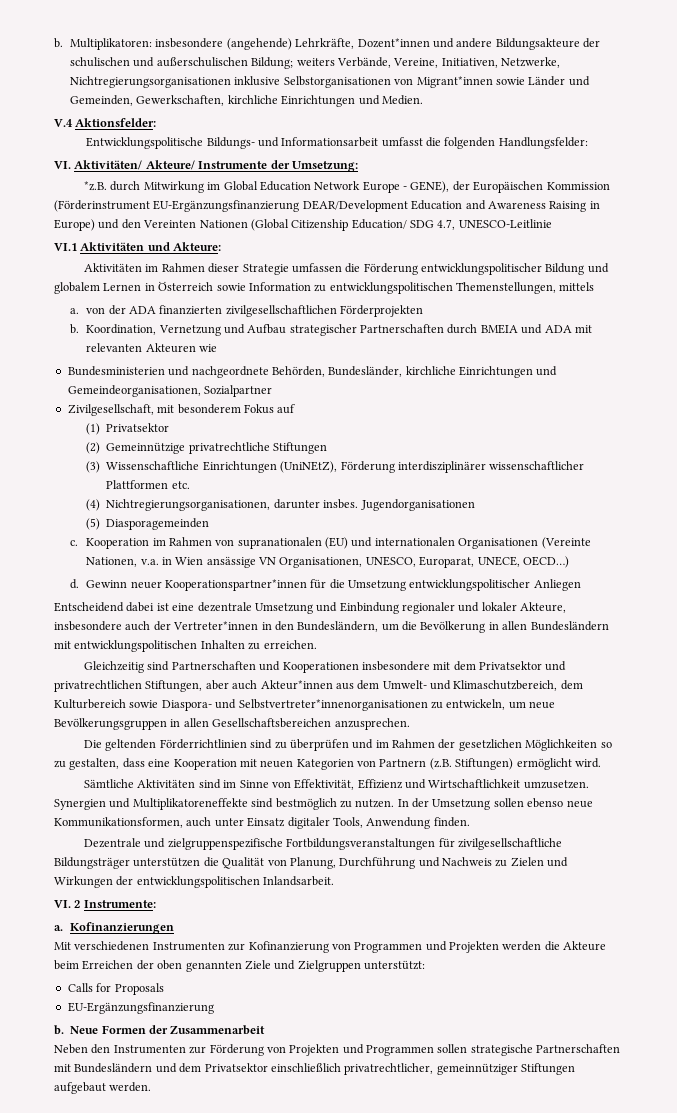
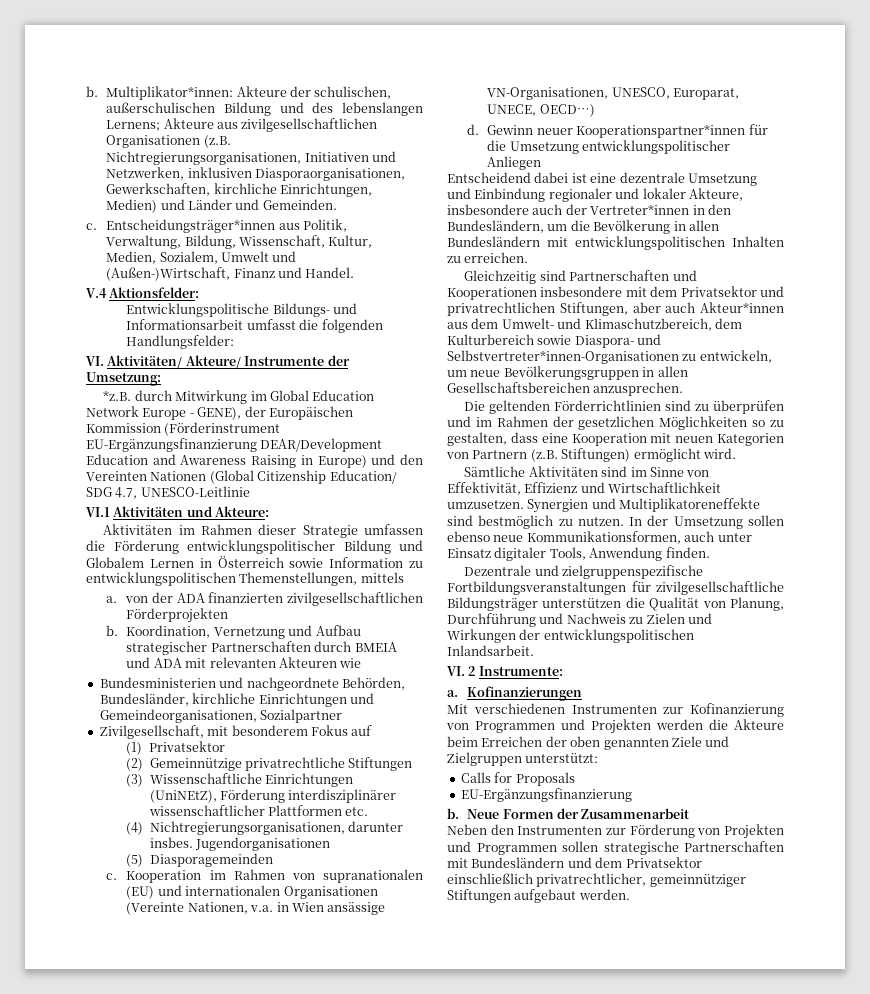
- b. Multiplikatoren: insbesondere (angehende) Lehrkräfte, Dozent*innen und andere Bildungsakteure der schulischen und außerschulischen Bildung; weiters Verbände, Vereine, Initiativen, Netzwerke, Nichtregierungsorganisationen inklusive Selbstorganisationen von Migrant*innen sowie Länder und Gemeinden, Gewerkschaften, kirchliche Einrichtungen und Medien.
+ b. Multiplikator*innen: Akteure der schulischen, außerschulischen Bildung und des lebenslangen Lernens; Akteure aus zivilgesellschaftlichen Organisationen (z.B. Nichtregierungsorganisationen, Initiativen und Netzwerken, inklusiven Diasporaorganisationen, Gewerkschaften, kirchliche Einrichtungen, Medien) und Länder und Gemeinden.
+ c. Entscheidungsträger*innen aus Politik, Verwaltung, Bildung, Wissenschaft, Kultur, Medien, Sozialem, Umwelt und (Außen-)Wirtschaft, Finanz und Handel.
- Aktivitäten im Rahmen dieser Strategie umfassen die Förderung entwicklungspolitischer Bildung und globalem Lernen in Österreich sowie Information zu entwicklungspolitischen Themenstellungen, mittels
+ Aktivitäten im Rahmen dieser Strategie umfassen die Förderung entwicklungspolitischer Bildung und Globalem Lernen in Österreich sowie Information zu entwicklungspolitischen Themenstellungen, mittels
- Kooperation im Rahmen von supranationalen (EU) und internationalen Organisationen (Vereinte Nationen, v.a. in Wien ansässige VN Organisationen, UNESCO, Europarat, UNECE, OECD…)
+ Kooperation im Rahmen von supranationalen (EU) und internationalen Organisationen (Vereinte Nationen, v.a. in Wien ansässige VN-Organisationen, UNESCO, Europarat, UNECE, OECD…)
- Gleichzeitig sind Partnerschaften und Kooperationen insbesondere mit dem Privatsektor und privatrechtlichen Stiftungen, aber auch Akteur*innen aus dem Umwelt- und Klimaschutzbereich, dem Kulturbereich sowie Diaspora- und Selbstvertreter*innenorganisationen zu entwickeln, um neue Bevölkerungsgruppen in allen Gesellschaftsbereichen anzusprechen.
+ Gleichzeitig sind Partnerschaften und Kooperationen insbesondere mit dem Privatsektor und privatrechtlichen Stiftungen, aber auch Akteur*innen aus dem Umwelt- und Klimaschutzbereich, dem Kulturbereich sowie Diaspora- und Selbstvertreter*innen-Organisationen zu entwickeln, um neue Bevölkerungsgruppen in allen Gesellschaftsbereichen anzusprechen.

